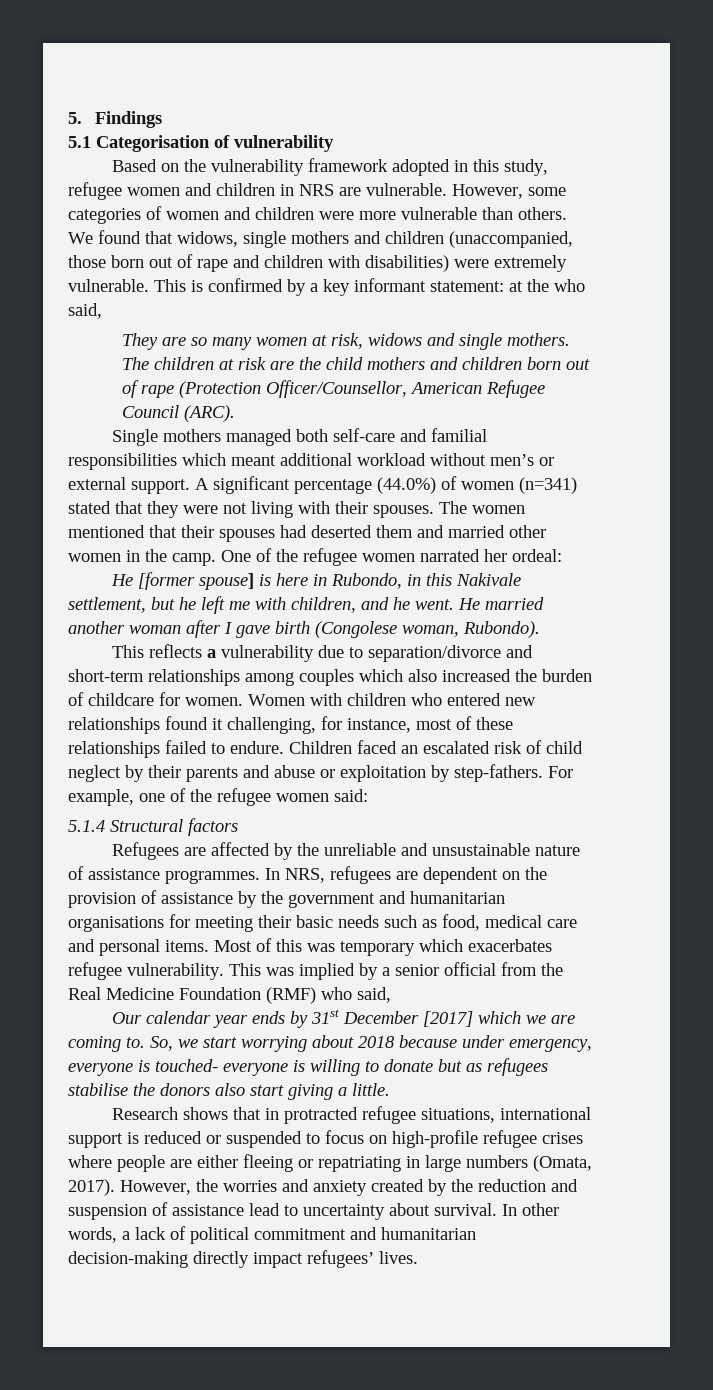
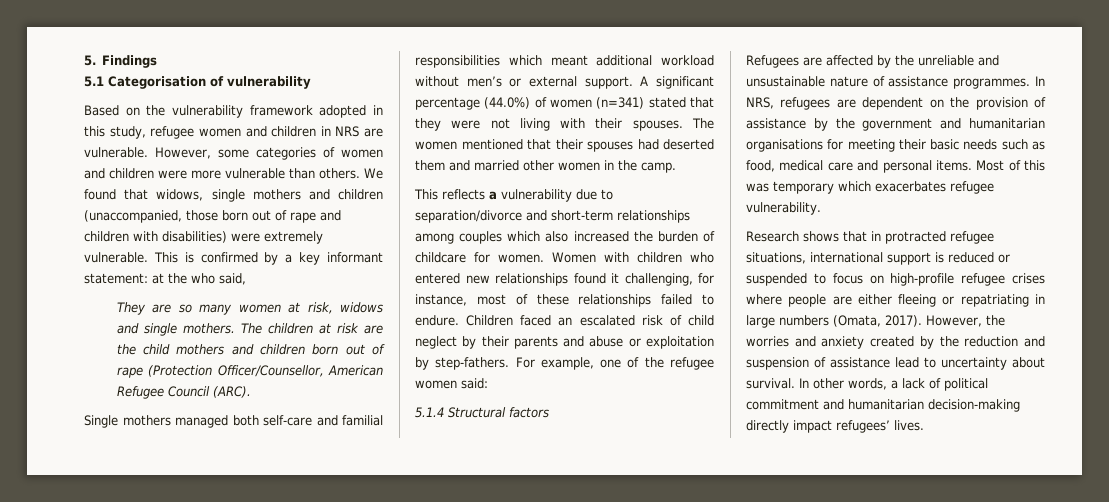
- One of the refugee women narrated her ordeal:
- He [former spouse] is here in Rubondo, in this Nakivale settlement, but he left me with children, and he went. He married another woman after I gave birth (Congolese woman, Rubondo).
- This was implied by a senior official from the Real Medicine Foundation (RMF) who said,
- Our calendar year ends by 31st December [2017] which we are coming to. So, we start worrying about 2018 because under emergency, everyone is touched- everyone is willing to donate but as refugees stabilise the donors also start giving a little.

